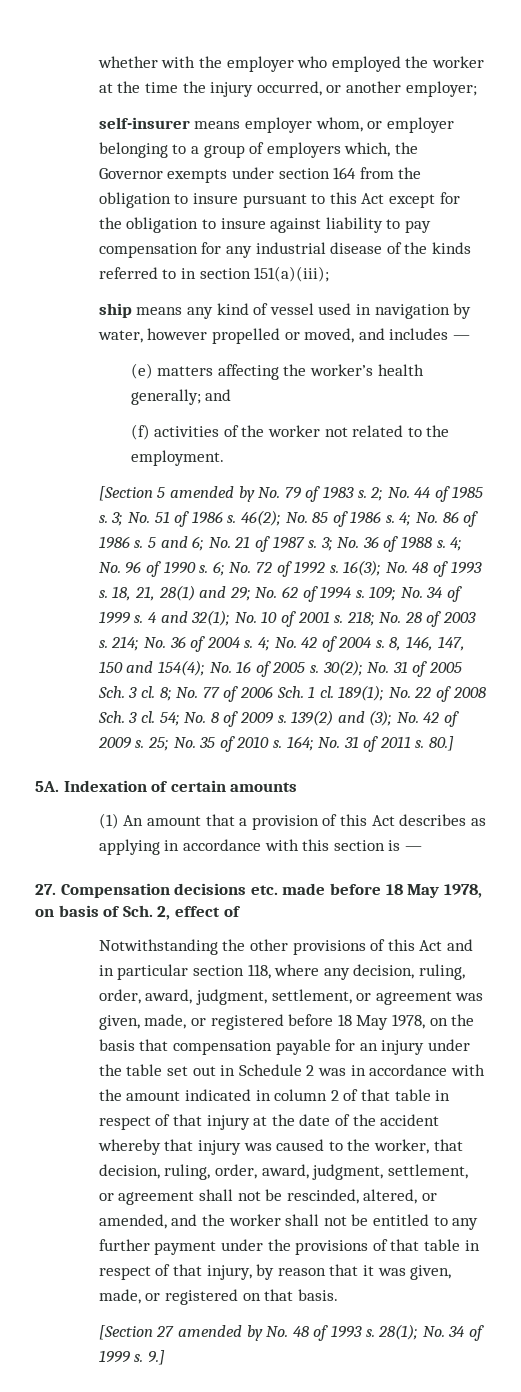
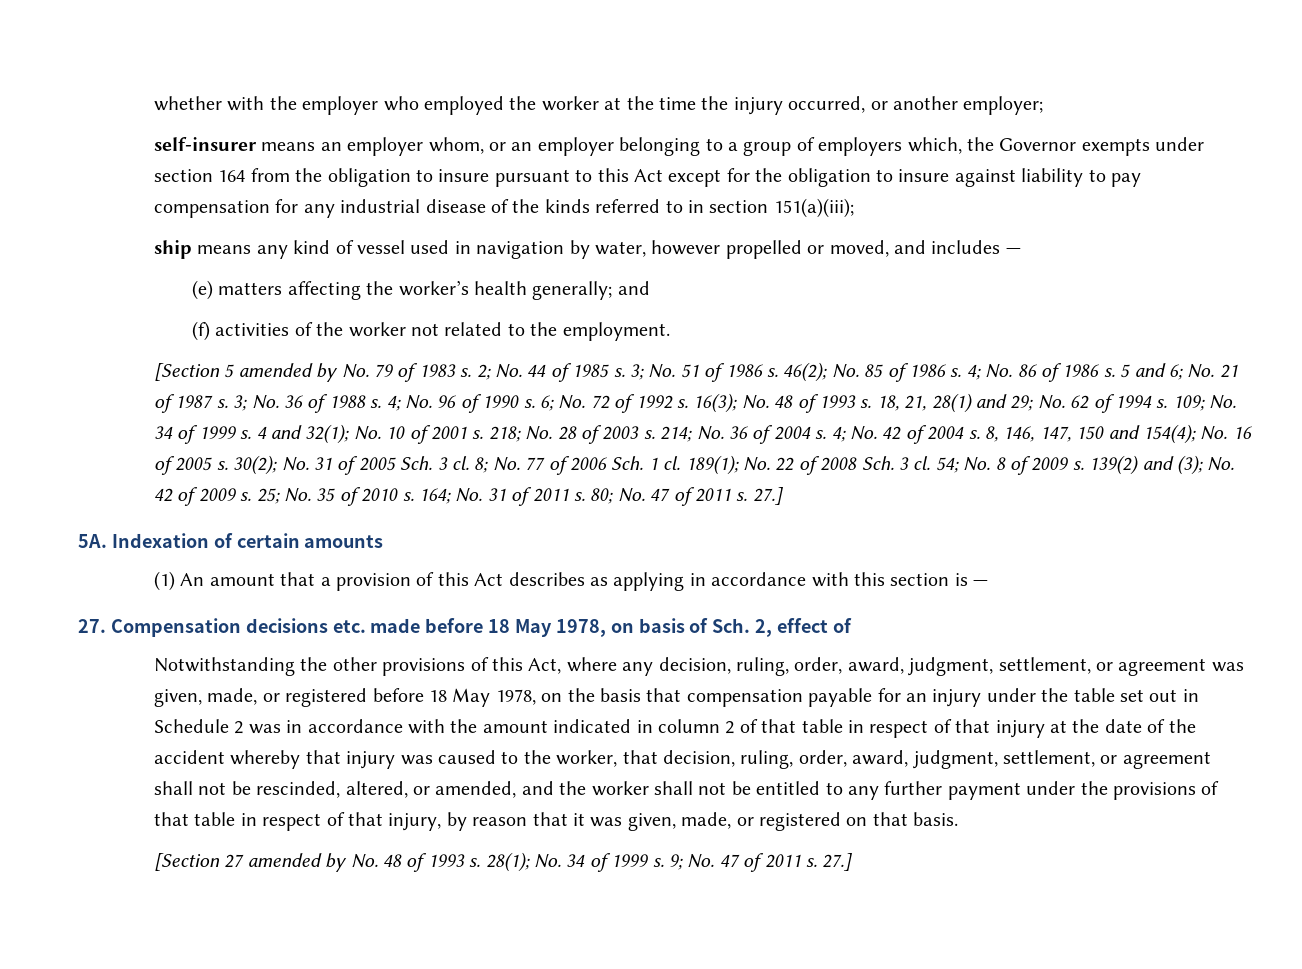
- self-insurer means employer whom, or employer belonging to a group of employers which, the Governor exempts under section 164 from the obligation to insure pursuant to this Act except for the obligation to insure against liability to pay compensation for any industrial disease of the kinds referred to in section 151(a)(iii);
+ self-insurer means an employer whom, or an employer belonging to a group of employers which, the Governor exempts under section 164 from the obligation to insure pursuant to this Act except for the obligation to insure against liability to pay compensation for any industrial disease of the kinds referred to in section 151(a)(iii);
- 80.]
+ 80; No. 47 of 2011 s. 27.]
- Notwithstanding the other provisions of this Act and in particular section 118, where any decision, ruling, order, award, judgment, settlement, or agreement was given, made, or registered before 18 May 1978, on the basis that compensation payable for an injury under the table set out in Schedule 2 was in accordance with the amount indicated in column 2 of that table in respect of that injury at the date of the accident whereby that injury was caused to the worker, that decision, ruling, order, award, judgment, settlement, or agreement shall not be rescinded, altered, or amended, and the worker shall not be entitled to any further payment under the provisions of that table in respect of that injury, by reason that it was given, made, or registered on that basis.
+ Notwithstanding the other provisions of this Act, where any decision, ruling, order, award, judgment, settlement, or agreement was given, made, or registered before 18 May 1978, on the basis that compensation payable for an injury under the table set out in Schedule 2 was in accordance with the amount indicated in column 2 of that table in respect of that injury at the date of the accident whereby that injury was caused to the worker, that decision, ruling, order, award, judgment, settlement, or agreement shall not be rescinded, altered, or amended, and the worker shall not be entitled to any further payment under the provisions of that table in respect of that injury, by reason that it was given, made, or registered on that basis.
- 9.]
+ 9; No. 47 of 2011 s. 27.]

